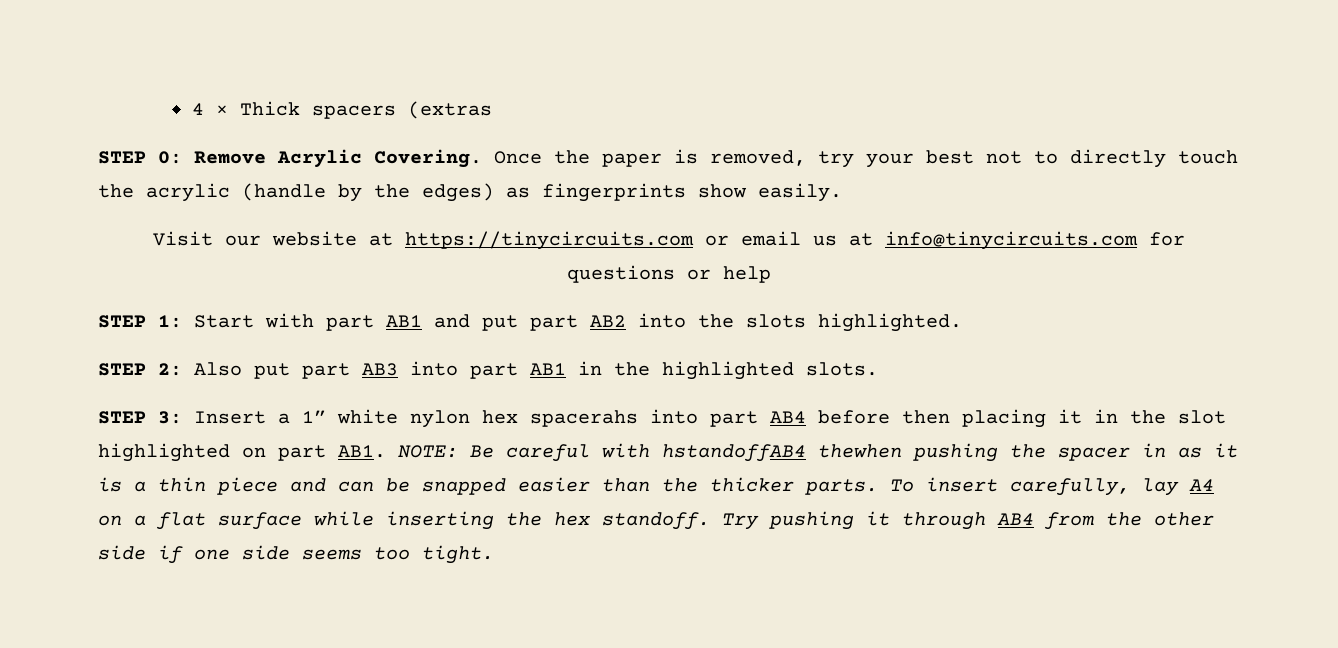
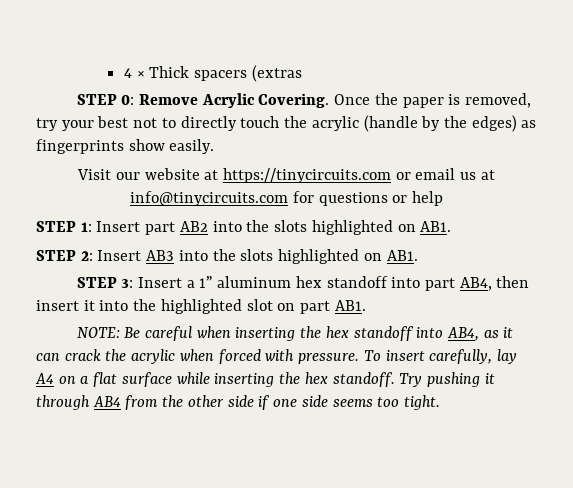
- STEP 1: Start with part AB1 and put part AB2 into the slots highlighted.
+ STEP 1: Insert part AB2 into the slots highlighted on AB1.
- STEP 2: Also put part AB3 into part AB1 in the highlighted slots.
+ STEP 2: Insert AB3 into the slots highlighted on AB1.
- STEP 3: Insert a 1” white nylon hex spacerahs into part AB4 before then placing it in the slot highlighted on part AB1. NOTE: Be careful with hstandoffAB4 thewhen pushing the spacer in as it is a thin piece and can be snapped easier than the thicker parts.
+ STEP 3: Insert a 1” aluminum hex standoff into part AB4, then insert it into the highlighted slot on part AB1.
+ NOTE: Be careful when inserting the hex standoff into AB4, as it can crack the acrylic when forced with pressure.

